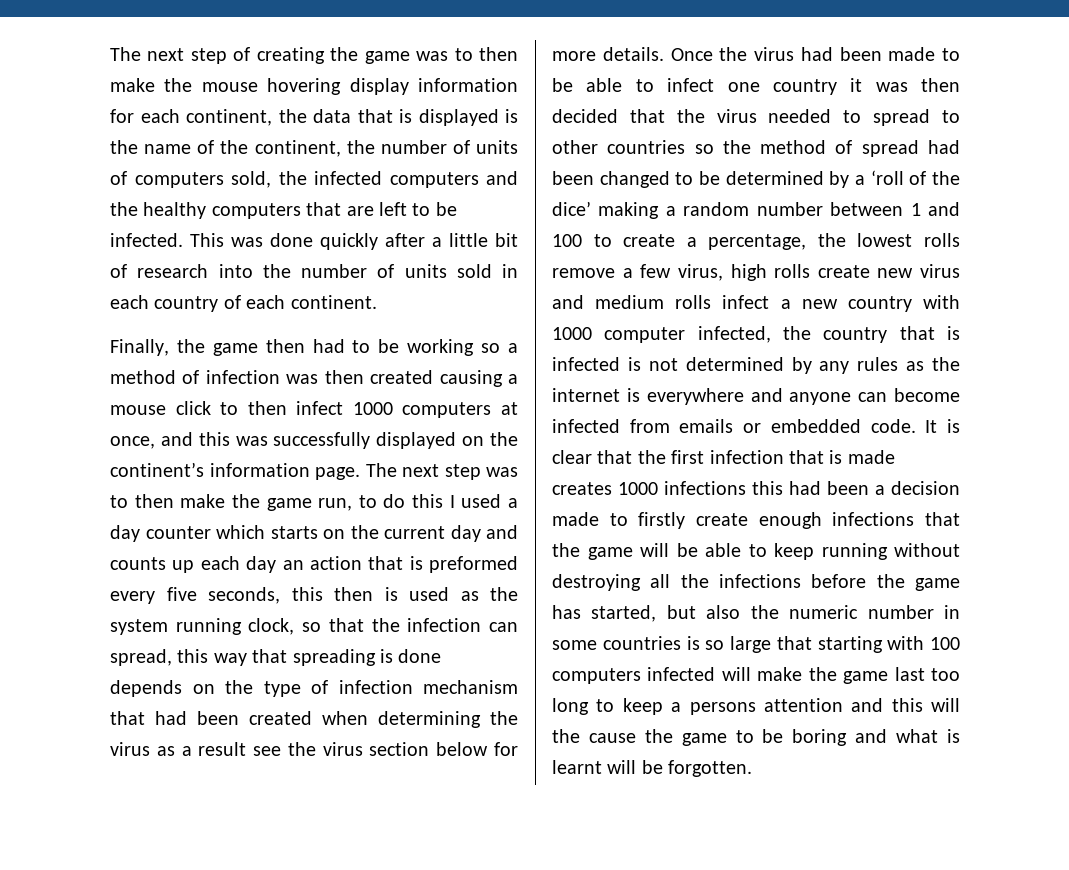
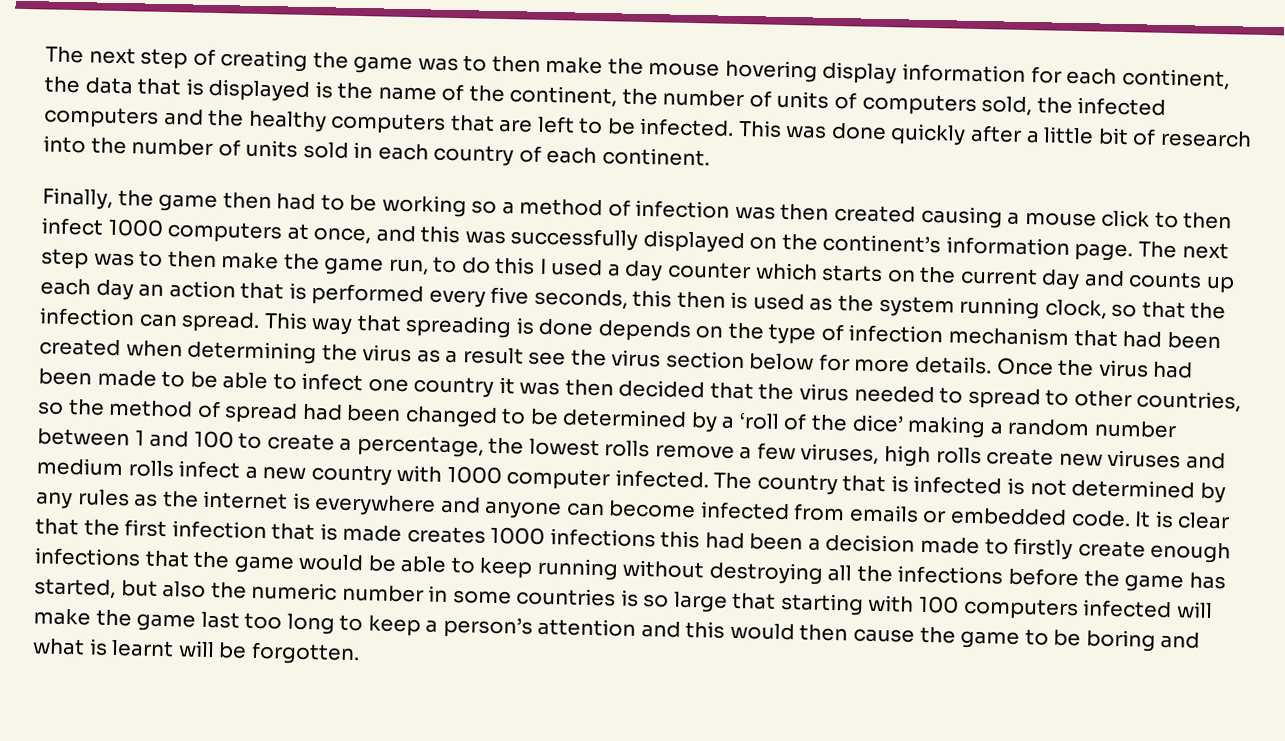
- The next step was to then make the game run, to do this I used a day counter which starts on the current day and counts up each day an action that is preformed every five seconds, this then is used as the system running clock, so that the infection can spread, this way that spreading is done depends on the type of infection mechanism that had been created when determining the virus as a result see the virus section below for more details.
+ The next step was to then make the game run, to do this I used a day counter which starts on the current day and counts up each day an action that is performed every five seconds, this then is used as the system running clock, so that the infection can spread. This way that spreading is done depends on the type of infection mechanism that had been created when determining the virus as a result see the virus section below for more details.
- Once the virus had been made to be able to infect one country it was then decided that the virus needed to spread to other countries so the method of spread had been changed to be determined by a ‘roll of the dice’ making a random number between 1 and 100 to create a percentage, the lowest rolls remove a few virus, high rolls create new virus and medium rolls infect a new country with 1000 computer infected, the country that is infected is not determined by any rules as the internet is everywhere and anyone can become infected from emails or embedded code.
+ Once the virus had been made to be able to infect one country it was then decided that the virus needed to spread to other countries, so the method of spread had been changed to be determined by a ‘roll of the dice’ making a random number between 1 and 100 to create a percentage, the lowest rolls remove a few viruses, high rolls create new viruses and medium rolls infect a new country with 1000 computer infected. The country that is infected is not determined by any rules as the internet is everywhere and anyone can become infected from emails or embedded code.
- It is clear that the first infection that is made creates 1000 infections this had been a decision made to firstly create enough infections that the game will be able to keep running without destroying all the infections before the game has started, but also the numeric number in some countries is so large that starting with 100 computers infected will make the game last too long to keep a persons attention and this will the cause the game to be boring and what is learnt will be forgotten.
+ It is clear that the first infection that is made creates 1000 infections this had been a decision made to firstly create enough infections that the game would be able to keep running without destroying all the infections before the game has started, but also the numeric number in some countries is so large that starting with 100 computers infected will make the game last too long to keep a person’s attention and this would then cause the game to be boring and what is learnt will be forgotten.

